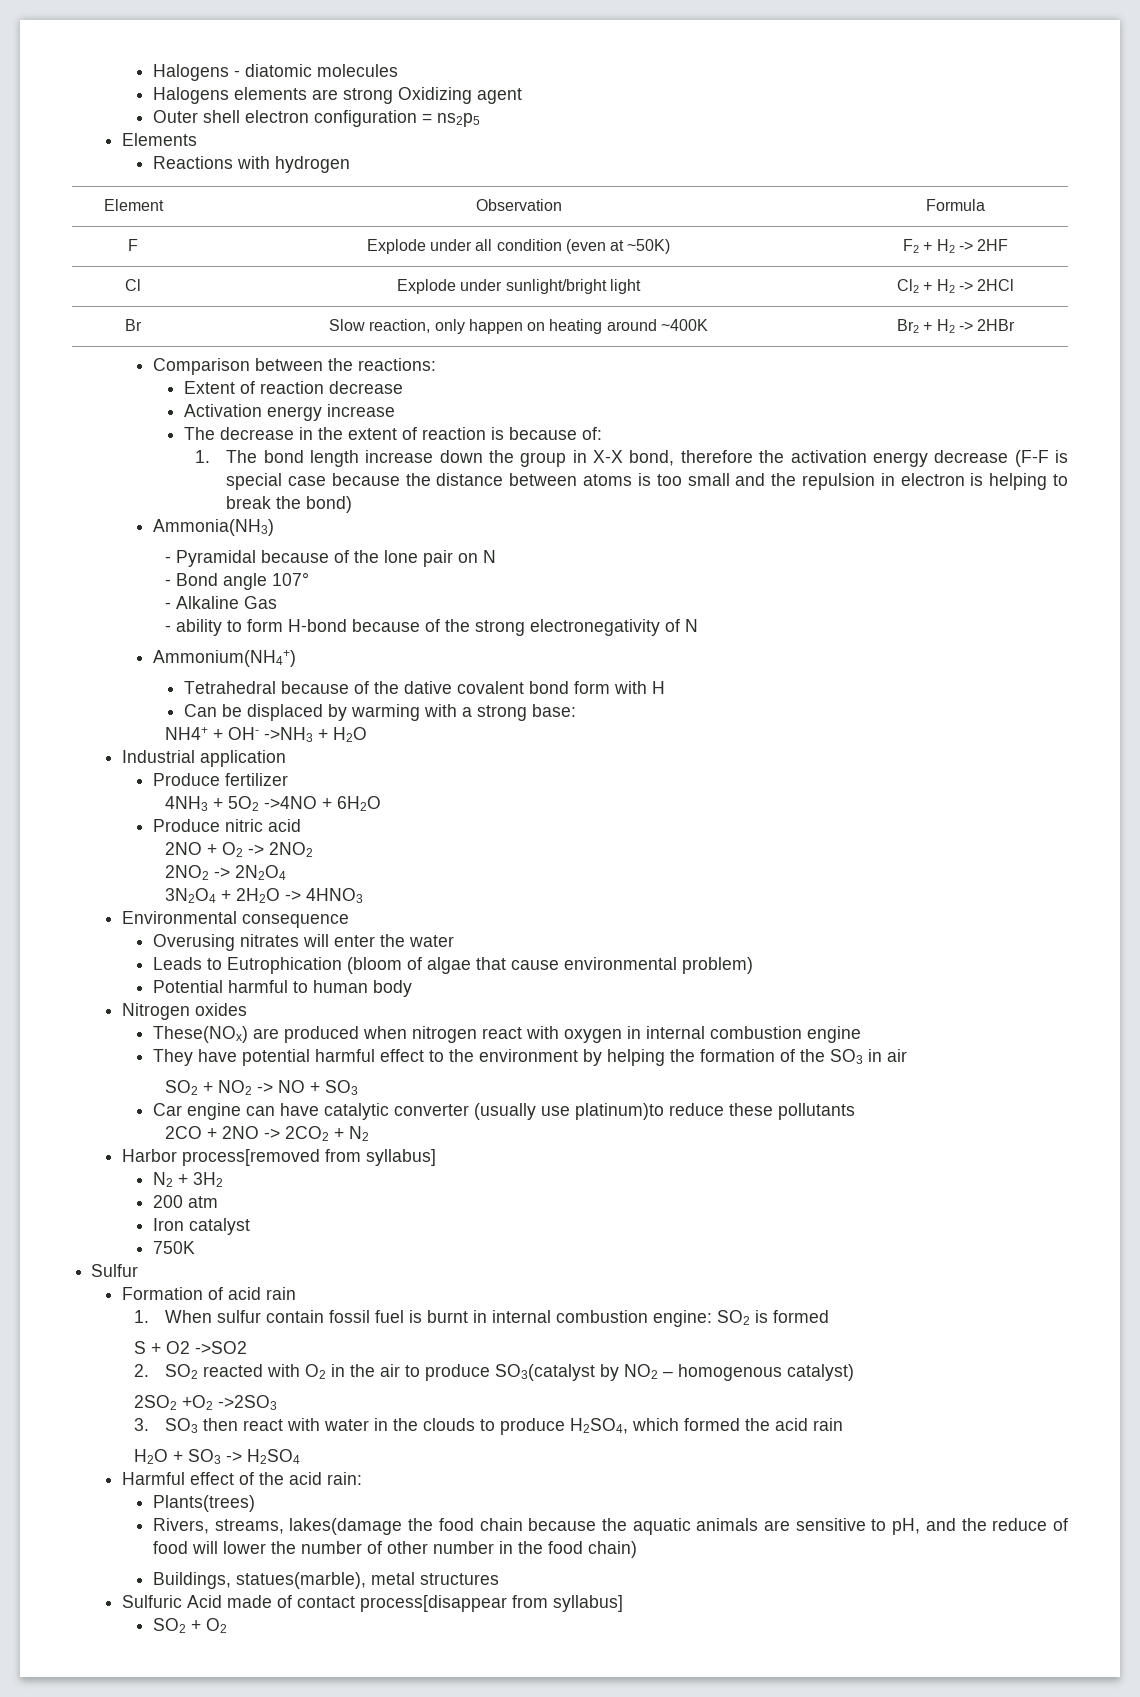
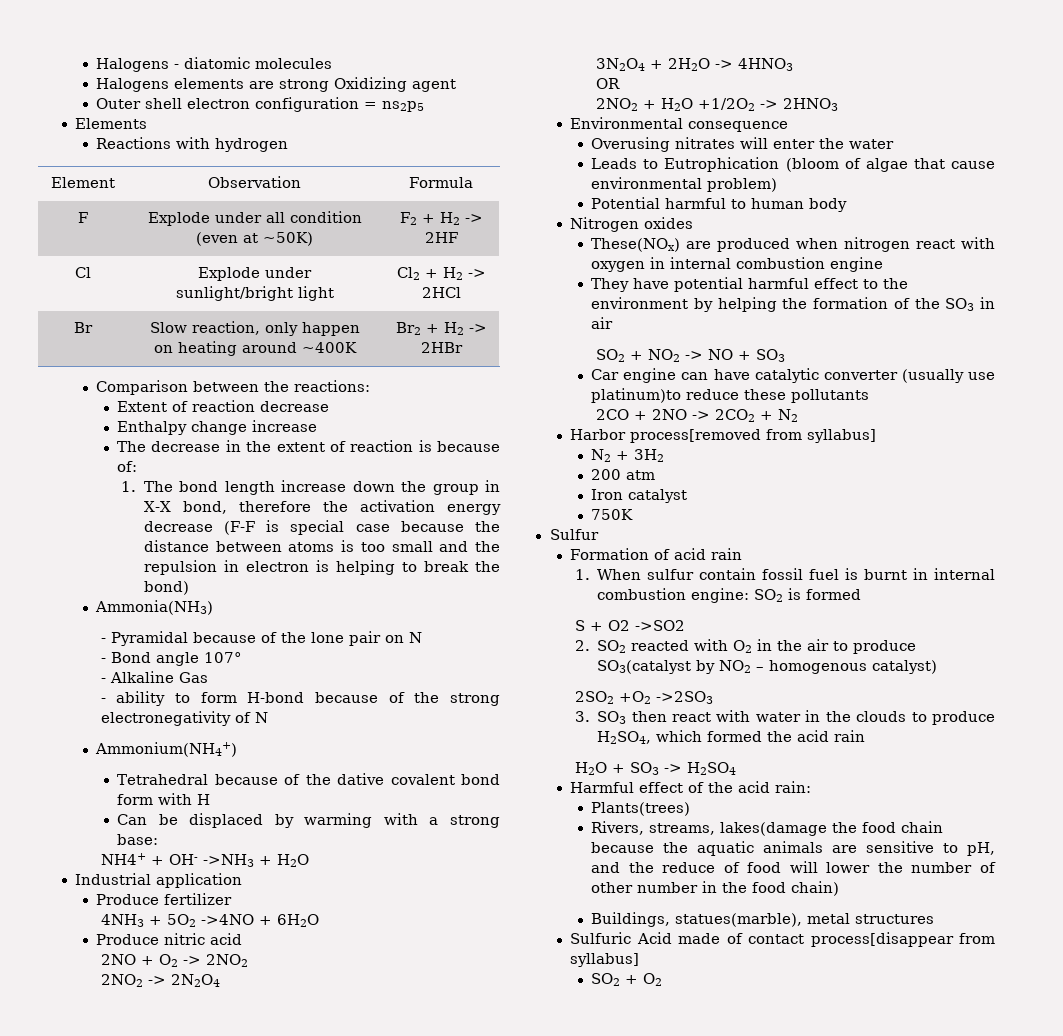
- Activation energy increase
+ Enthalpy change increase
+ OR
+ 2NO2 + H2O +1/2O2 -> 2HNO3

